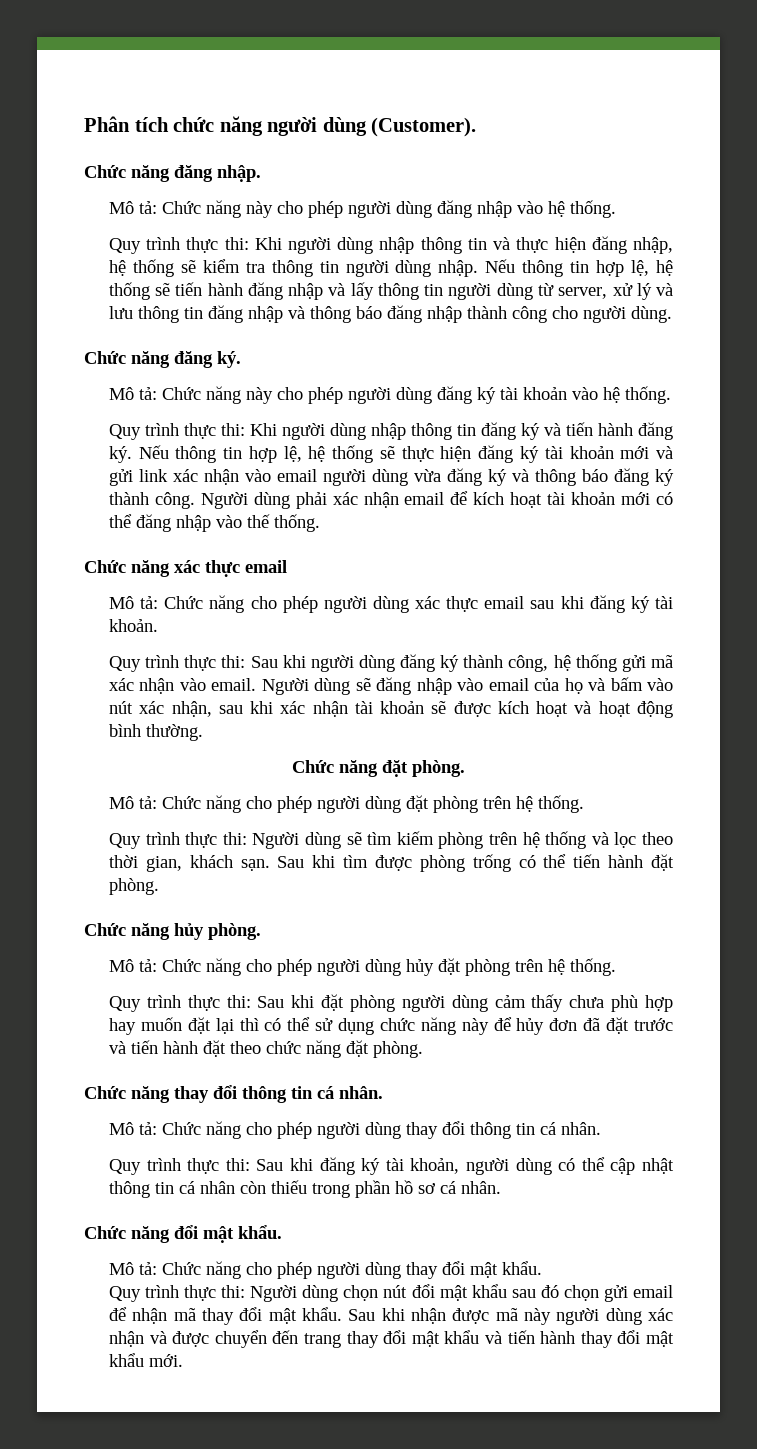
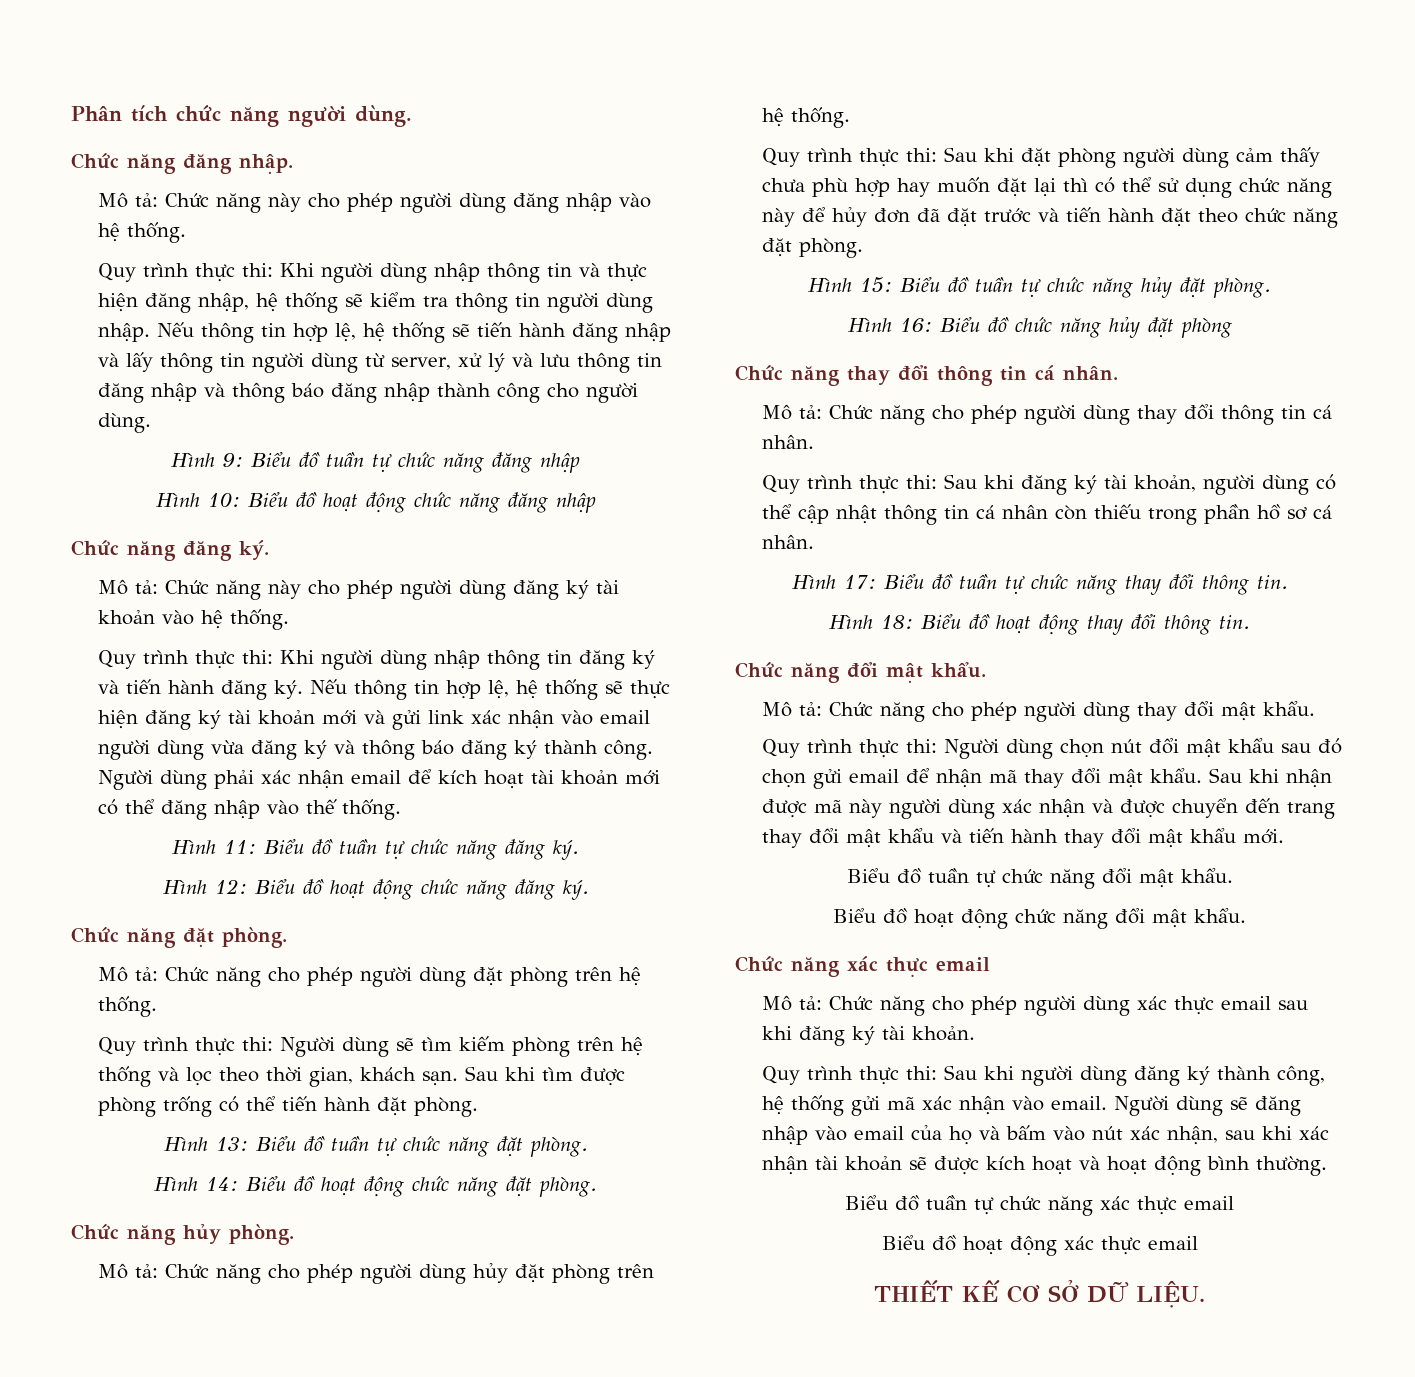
- Phân tích chức năng người dùng (Customer).
+ Phân tích chức năng người dùng.
+ Hình 9: Biểu đồ tuần tự chức năng đăng nhập
+ Hình 10: Biểu đồ hoạt động chức năng đăng nhập
+ Hình 11: Biểu đồ tuần tự chức năng đăng ký.
+ Hình 12: Biểu đồ hoạt động chức năng đăng ký.
+ Chức năng đặt phòng.
+ Mô tả: Chức năng cho phép người dùng đặt phòng trên hệ thống.
+ Quy trình thực thi: Người dùng sẽ tìm kiếm phòng trên hệ thống và lọc theo thời gian, khách sạn. Sau khi tìm được phòng trống có thể tiến hành đặt phòng.
+ Hình 13: Biểu đồ tuần tự chức năng đặt phòng.
+ Hình 14: Biểu đồ hoạt động chức năng đặt phòng.
+ Chức năng hủy phòng.
+ Mô tả: Chức năng cho phép người dùng hủy đặt phòng trên hệ thống.
+ Quy trình thực thi: Sau khi đặt phòng người dùng cảm thấy chưa phù hợp hay muốn đặt lại thì có thể sử dụng chức năng này để hủy đơn đã đặt trước và tiến hành đặt theo chức năng đặt phòng.
+ Hình 15: Biểu đồ tuần tự chức năng hủy đặt phòng.
+ Hình 16: Biểu đồ chức năng hủy đặt phòng
+ Chức năng thay đổi thông tin cá nhân.
+ Mô tả: Chức năng cho phép người dùng thay đổi thông tin cá nhân.
+ Quy trình thực thi: Sau khi đăng ký tài khoản, người dùng có thể cập nhật thông tin cá nhân còn thiếu trong phần hồ sơ cá nhân.
+ Hình 17: Biểu đồ tuần tự chức năng thay đổi thông tin.
+ Hình 18: Biểu đồ hoạt động thay đổi thông tin.
+ Chức năng đổi mật khẩu.
+ Mô tả: Chức năng cho phép người dùng thay đổi mật khẩu.
+ Quy trình thực thi: Người dùng chọn nút đổi mật khẩu sau đó chọn gửi email để nhận mã thay đổi mật khẩu. Sau khi nhận được mã này người dùng xác nhận và được chuyển đến trang thay đổi mật khẩu và tiến hành thay đổi mật khẩu mới.
+ Biểu đồ tuần tự chức năng đổi mật khẩu.
+ Biểu đồ hoạt động chức năng đổi mật khẩu.
- Chức năng đặt phòng.
- Mô tả: Chức năng cho phép người dùng đặt phòng trên hệ thống.
- Quy trình thực thi: Người dùng sẽ tìm kiếm phòng trên hệ thống và lọc theo thời gian, khách sạn. Sau khi tìm được phòng trống có thể tiến hành đặt phòng.
- Chức năng hủy phòng.
- Mô tả: Chức năng cho phép người dùng hủy đặt phòng trên hệ thống.
- Quy trình thực thi: Sau khi đặt phòng người dùng cảm thấy chưa phù hợp hay muốn đặt lại thì có thể sử dụng chức năng này để hủy đơn đã đặt trước và tiến hành đặt theo chức năng đặt phòng.
- Chức năng thay đổi thông tin cá nhân.
- Mô tả: Chức năng cho phép người dùng thay đổi thông tin cá nhân.
- Quy trình thực thi: Sau khi đăng ký tài khoản, người dùng có thể cập nhật thông tin cá nhân còn thiếu trong phần hồ sơ cá nhân.
- Chức năng đổi mật khẩu.
- Mô tả: Chức năng cho phép người dùng thay đổi mật khẩu.
- Quy trình thực thi: Người dùng chọn nút đổi mật khẩu sau đó chọn gửi email để nhận mã thay đổi mật khẩu. Sau khi nhận được mã này người dùng xác nhận và được chuyển đến trang thay đổi mật khẩu và tiến hành thay đổi mật khẩu mới.
+ Biểu đồ tuần tự chức năng xác thực email
+ Biểu đồ hoạt động xác thực email
+ THIẾT KẾ CƠ SỞ DỮ LIỆU.

